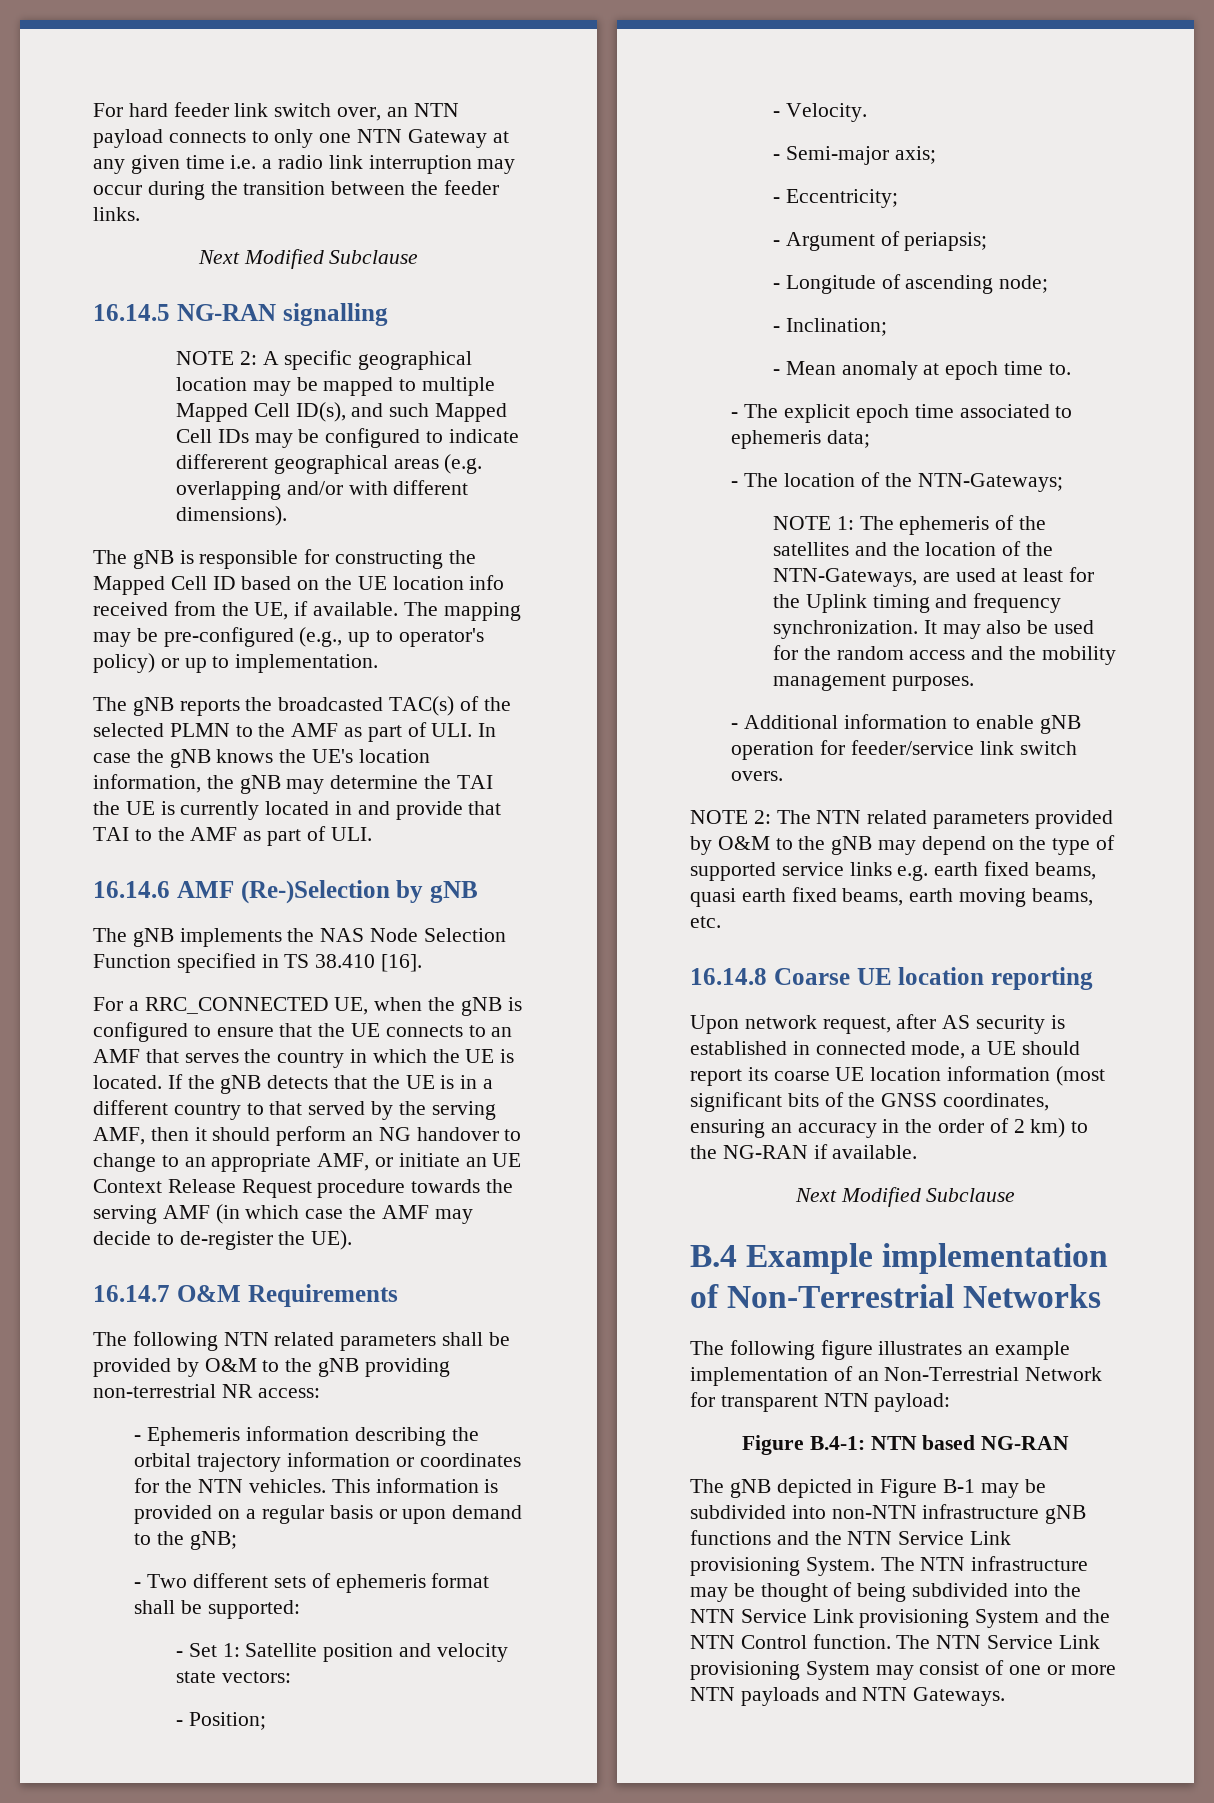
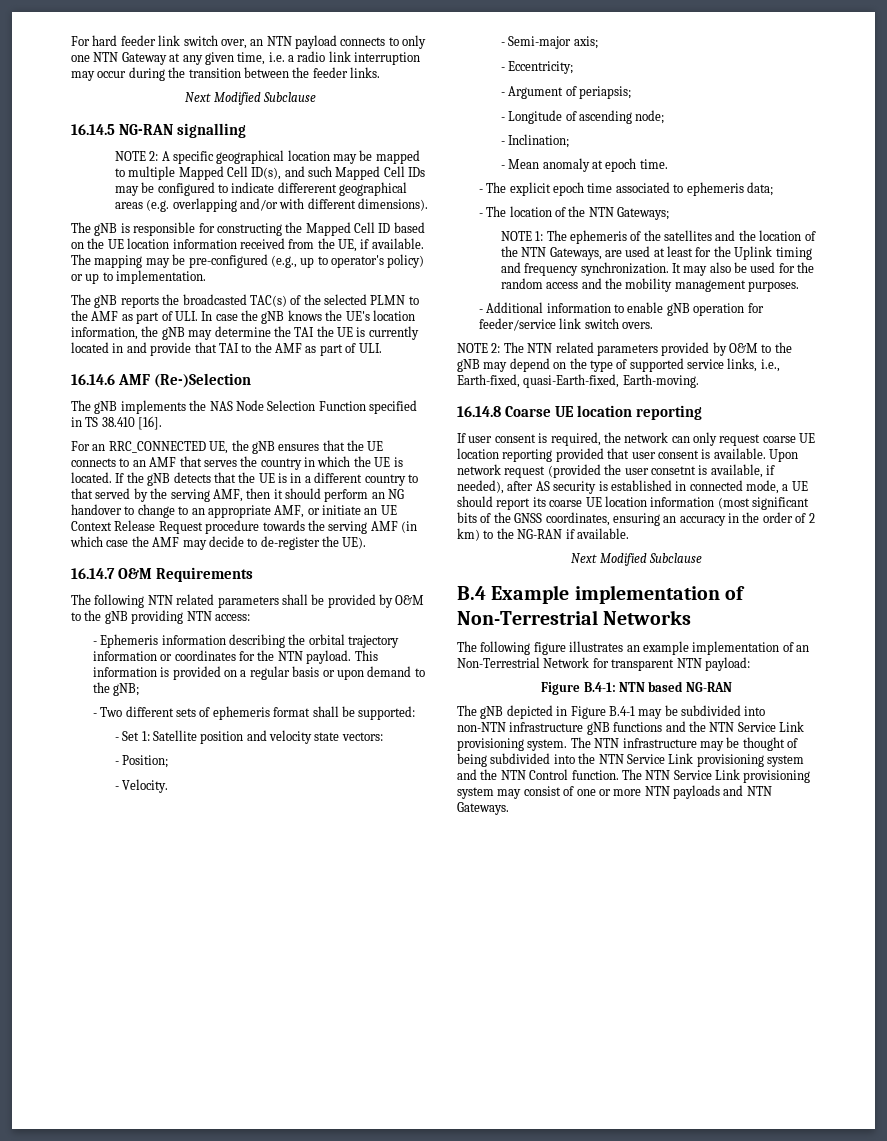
- For hard feeder link switch over, an NTN payload connects to only one NTN Gateway at any given time i.e. a radio link interruption may occur during the transition between the feeder links.
+ For hard feeder link switch over, an NTN payload connects to only one NTN Gateway at any given time, i.e. a radio link interruption may occur during the transition between the feeder links.
- The gNB is responsible for constructing the Mapped Cell ID based on the UE location info received from the UE, if available.
+ The gNB is responsible for constructing the Mapped Cell ID based on the UE location information received from the UE, if available.
- 16.14.6 AMF (Re-)Selection by gNB
+ 16.14.6 AMF (Re-)Selection
- For a RRC_CONNECTED UE, when the gNB is configured to ensure that the UE connects to an AMF that serves the country in which the UE is located.
+ For an RRC_CONNECTED UE, the gNB ensures that the UE connects to an AMF that serves the country in which the UE is located.
- The following NTN related parameters shall be provided by O&M to the gNB providing non-terrestrial NR access:
+ The following NTN related parameters shall be provided by O&M to the gNB providing NTN access:
- - Ephemeris information describing the orbital trajectory information or coordinates for the NTN vehicles.
+ - Ephemeris information describing the orbital trajectory information or coordinates for the NTN payload.
- - Mean anomaly at epoch time to.
+ - Mean anomaly at epoch time.
- - The location of the NTN-Gateways;
+ - The location of the NTN Gateways;
- NOTE 1: The ephemeris of the satellites and the location of the NTN-Gateways, are used at least for the Uplink timing and frequency synchronization.
+ NOTE 1: The ephemeris of the satellites and the location of the NTN Gateways, are used at least for the Uplink timing and frequency synchronization.
- NOTE 2: The NTN related parameters provided by O&M to the gNB may depend on the type of supported service links e.g. earth fixed beams, quasi earth fixed beams, earth moving beams, etc.
+ NOTE 2: The NTN related parameters provided by O&M to the gNB may depend on the type of supported service links, i.e., Earth-fixed, quasi-Earth-fixed, Earth-moving.
- Upon network request, after AS security is established in connected mode, a UE should report its coarse UE location information (most significant bits of the GNSS coordinates, ensuring an accuracy in the order of 2 km) to the NG-RAN if available.
+ If user consent is required, the network can only request coarse UE location reporting provided that user consent is available. Upon network request (provided the user consetnt is available, if needed), after AS security is established in connected mode, a UE should report its coarse UE location information (most significant bits of the GNSS coordinates, ensuring an accuracy in the order of 2 km) to the NG-RAN if available.
- The gNB depicted in Figure B-1 may be subdivided into non-NTN infrastructure gNB functions and the NTN Service Link provisioning System.
+ The gNB depicted in Figure B.4-1 may be subdivided into non-NTN infrastructure gNB functions and the NTN Service Link provisioning system.
- The NTN infrastructure may be thought of being subdivided into the NTN Service Link provisioning System and the NTN Control function.
+ The NTN infrastructure may be thought of being subdivided into the NTN Service Link provisioning system and the NTN Control function.
- The NTN Service Link provisioning System may consist of one or more NTN payloads and NTN Gateways.
+ The NTN Service Link provisioning system may consist of one or more NTN payloads and NTN Gateways.

